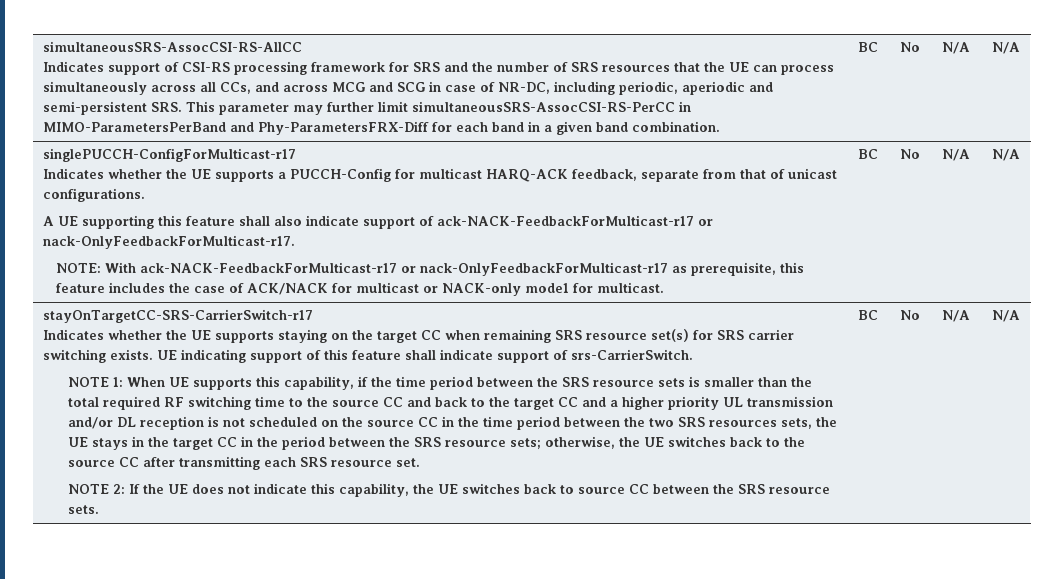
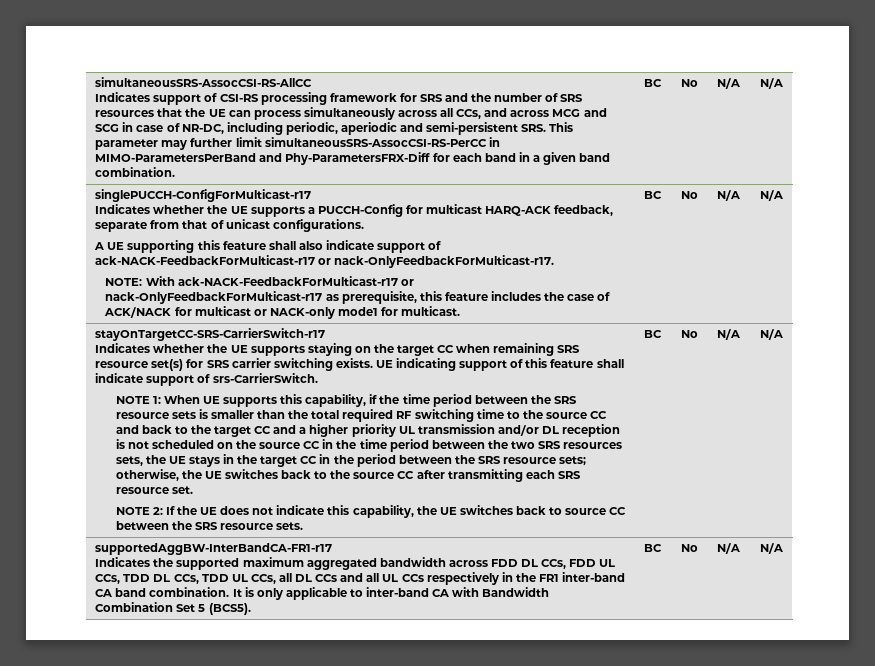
+ supportedAggBW-InterBandCA-FR1-r17
+ Indicates the supported maximum aggregated bandwidth across FDD DL CCs, FDD UL CCs, TDD DL CCs, TDD UL CCs, all DL CCs and all UL CCs respectively in the FR1 inter-band CA band combination. It is only applicable to inter-band CA with Bandwidth Combination Set 5 (BCS5). | BC | No | N/A | N/A

